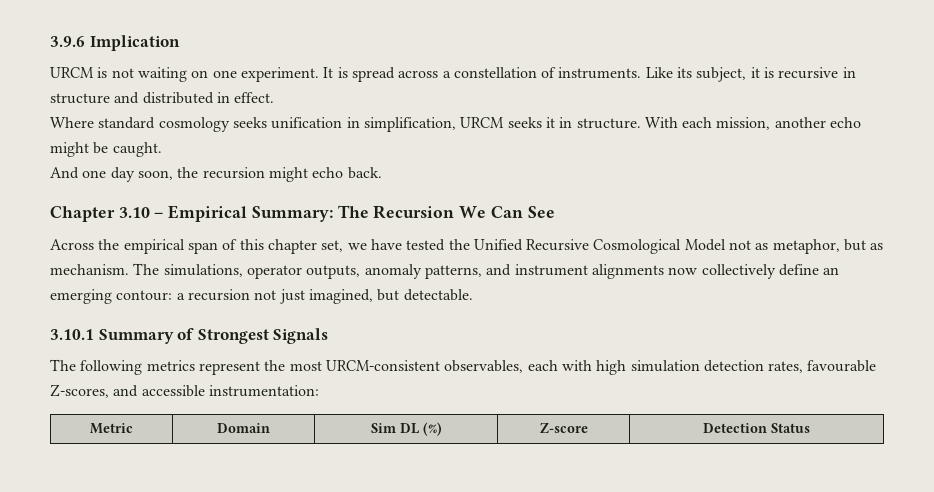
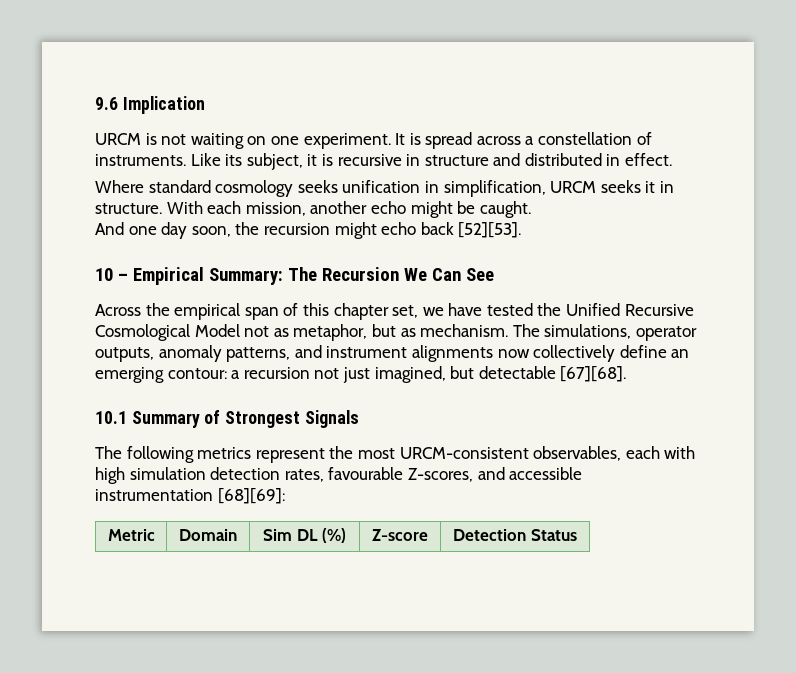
- 3.9.6 Implication
+ 9.6 Implication
- And one day soon, the recursion might echo back.
- Chapter 3.10 – Empirical Summary: The Recursion We Can See
+ And one day soon, the recursion might echo back [52][53].
+ 10 – Empirical Summary: The Recursion We Can See
- The simulations, operator outputs, anomaly patterns, and instrument alignments now collectively define an emerging contour: a recursion not just imagined, but detectable.
- 3.10.1 Summary of Strongest Signals
+ The simulations, operator outputs, anomaly patterns, and instrument alignments now collectively define an emerging contour: a recursion not just imagined, but detectable [67][68].
+ 10.1 Summary of Strongest Signals
- The following metrics represent the most URCM-consistent observables, each with high simulation detection rates, favourable Z-scores, and accessible instrumentation:
+ The following metrics represent the most URCM-consistent observables, each with high simulation detection rates, favourable Z-scores, and accessible instrumentation [68][69]:

